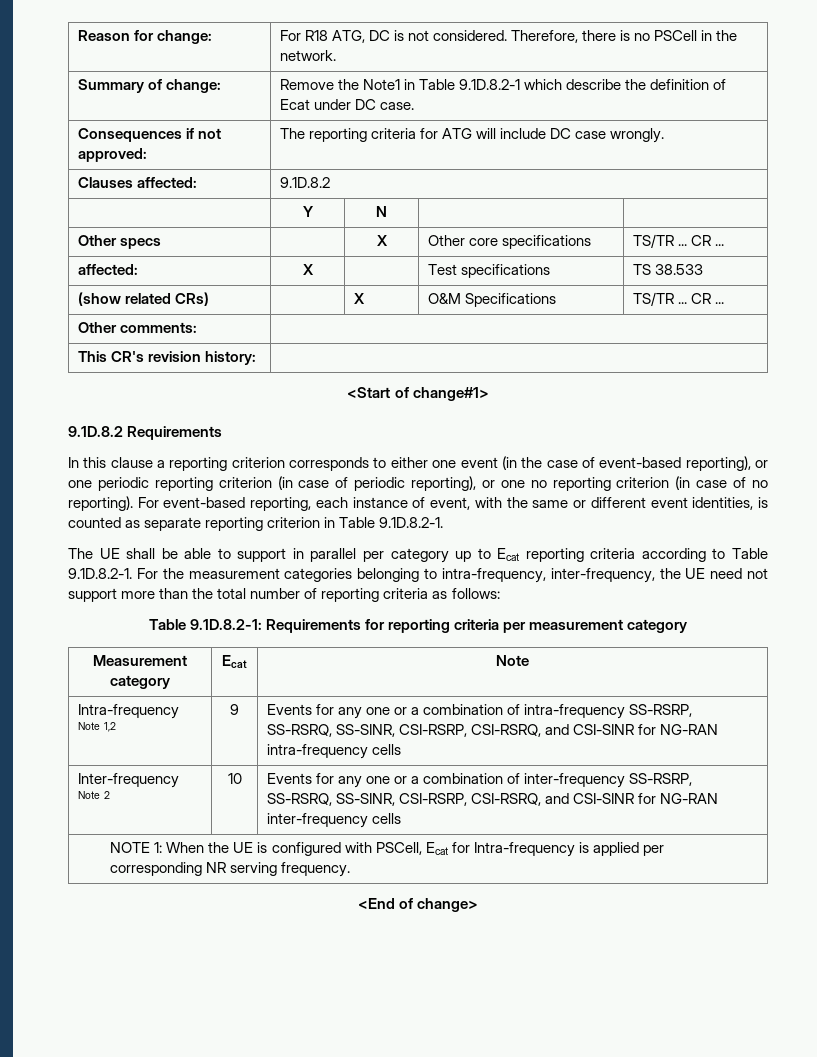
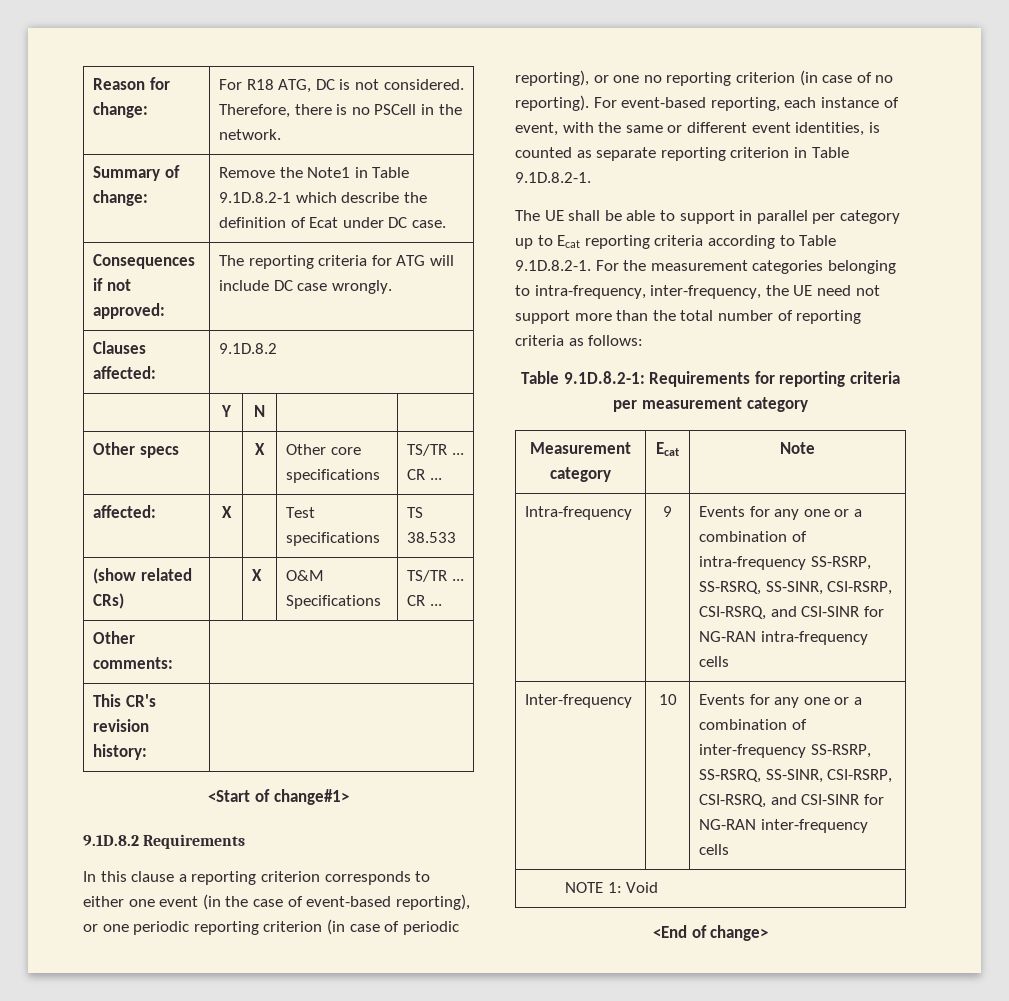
- Intra-frequency Note 1,2 | 9 | Events for any one or a combination of intra-frequency SS-RSRP, SS-RSRQ, SS-SINR, CSI-RSRP, CSI-RSRQ, and CSI-SINR for NG-RAN intra-frequency cells
+ Intra-frequency | 9 | Events for any one or a combination of intra-frequency SS-RSRP, SS-RSRQ, SS-SINR, CSI-RSRP, CSI-RSRQ, and CSI-SINR for NG-RAN intra-frequency cells
- Inter-frequency Note 2 | 10 | Events for any one or a combination of inter-frequency SS-RSRP, SS-RSRQ, SS-SINR, CSI-RSRP, CSI-RSRQ, and CSI-SINR for NG-RAN inter-frequency cells
+ Inter-frequency | 10 | Events for any one or a combination of inter-frequency SS-RSRP, SS-RSRQ, SS-SINR, CSI-RSRP, CSI-RSRQ, and CSI-SINR for NG-RAN inter-frequency cells
- NOTE 1: When the UE is configured with PSCell, Ecat for Intra-frequency is applied per corresponding NR serving frequency.
+ NOTE 1: Void

